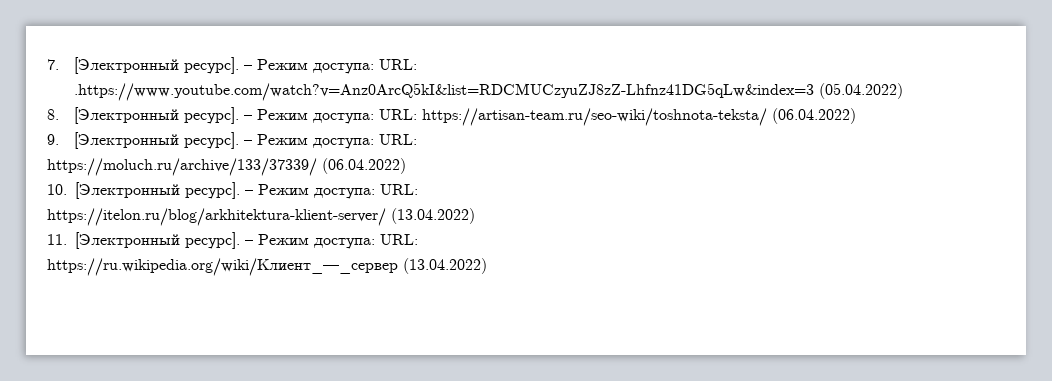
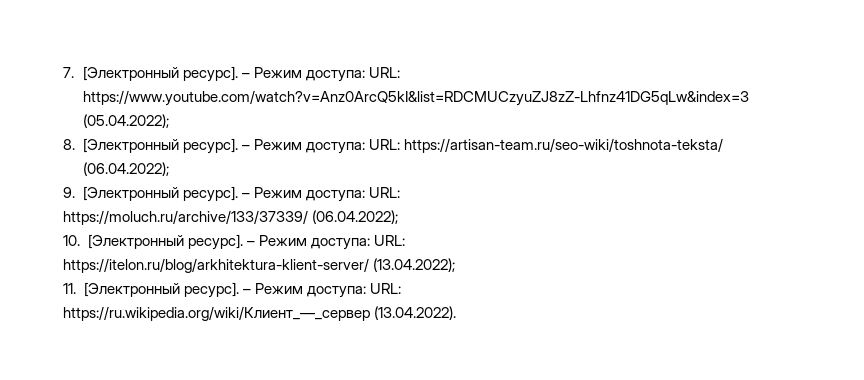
- – Режим доступа: URL: .https://www.youtube.com/watch?v=Anz0ArcQ5kI&list=RDCMUCzyuZJ8zZ-Lhfnz41DG5qLw&index=3 (05.04.2022)
+ – Режим доступа: URL: https://www.youtube.com/watch?v=Anz0ArcQ5kI&list=RDCMUCzyuZJ8zZ-Lhfnz41DG5qLw&index=3 (05.04.2022);
- – Режим доступа: URL: https://artisan-team.ru/seo-wiki/toshnota-teksta/ (06.04.2022)
+ – Режим доступа: URL: https://artisan-team.ru/seo-wiki/toshnota-teksta/ (06.04.2022);
- https://moluch.ru/archive/133/37339/ (06.04.2022)
+ https://moluch.ru/archive/133/37339/ (06.04.2022);
- https://itelon.ru/blog/arkhitektura-klient-server/ (13.04.2022)
+ https://itelon.ru/blog/arkhitektura-klient-server/ (13.04.2022);
- https://ru.wikipedia.org/wiki/Клиент_—_сервер (13.04.2022)
+ https://ru.wikipedia.org/wiki/Клиент_—_сервер (13.04.2022).

